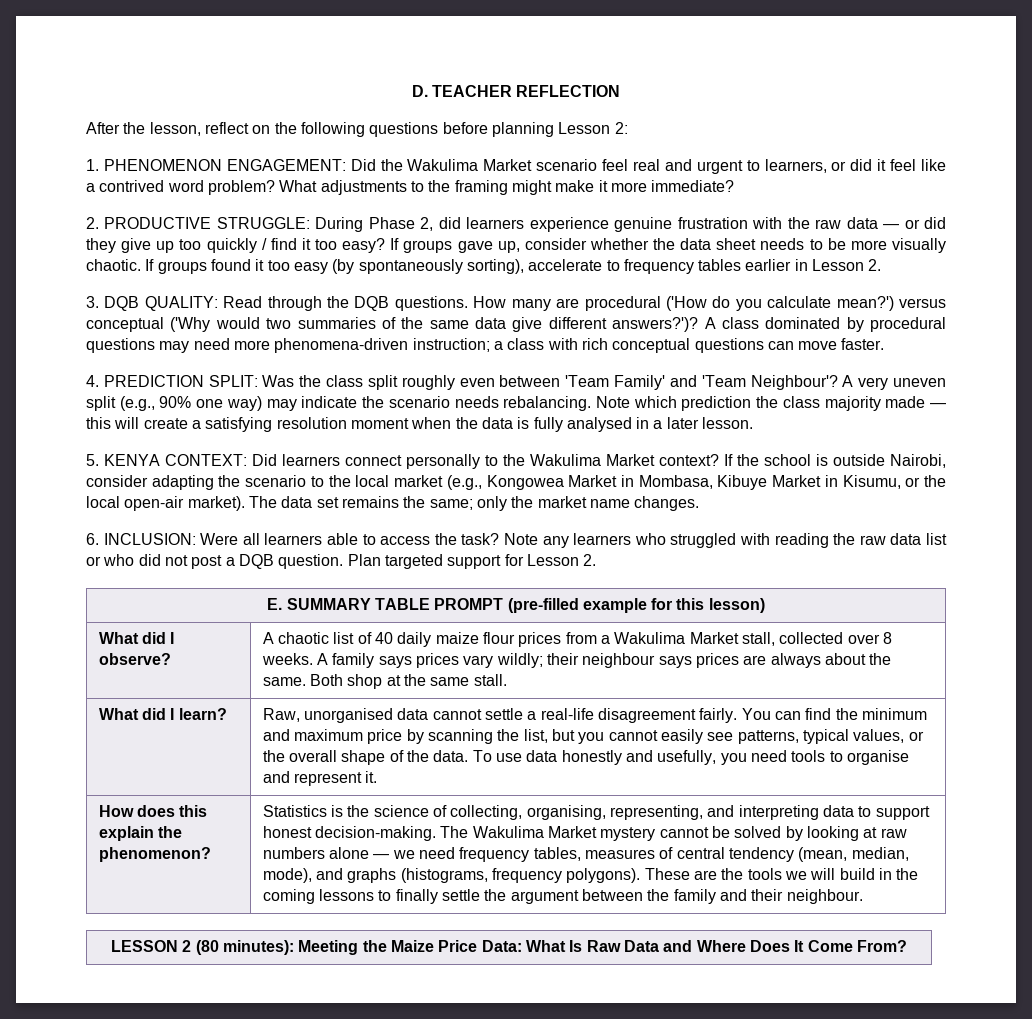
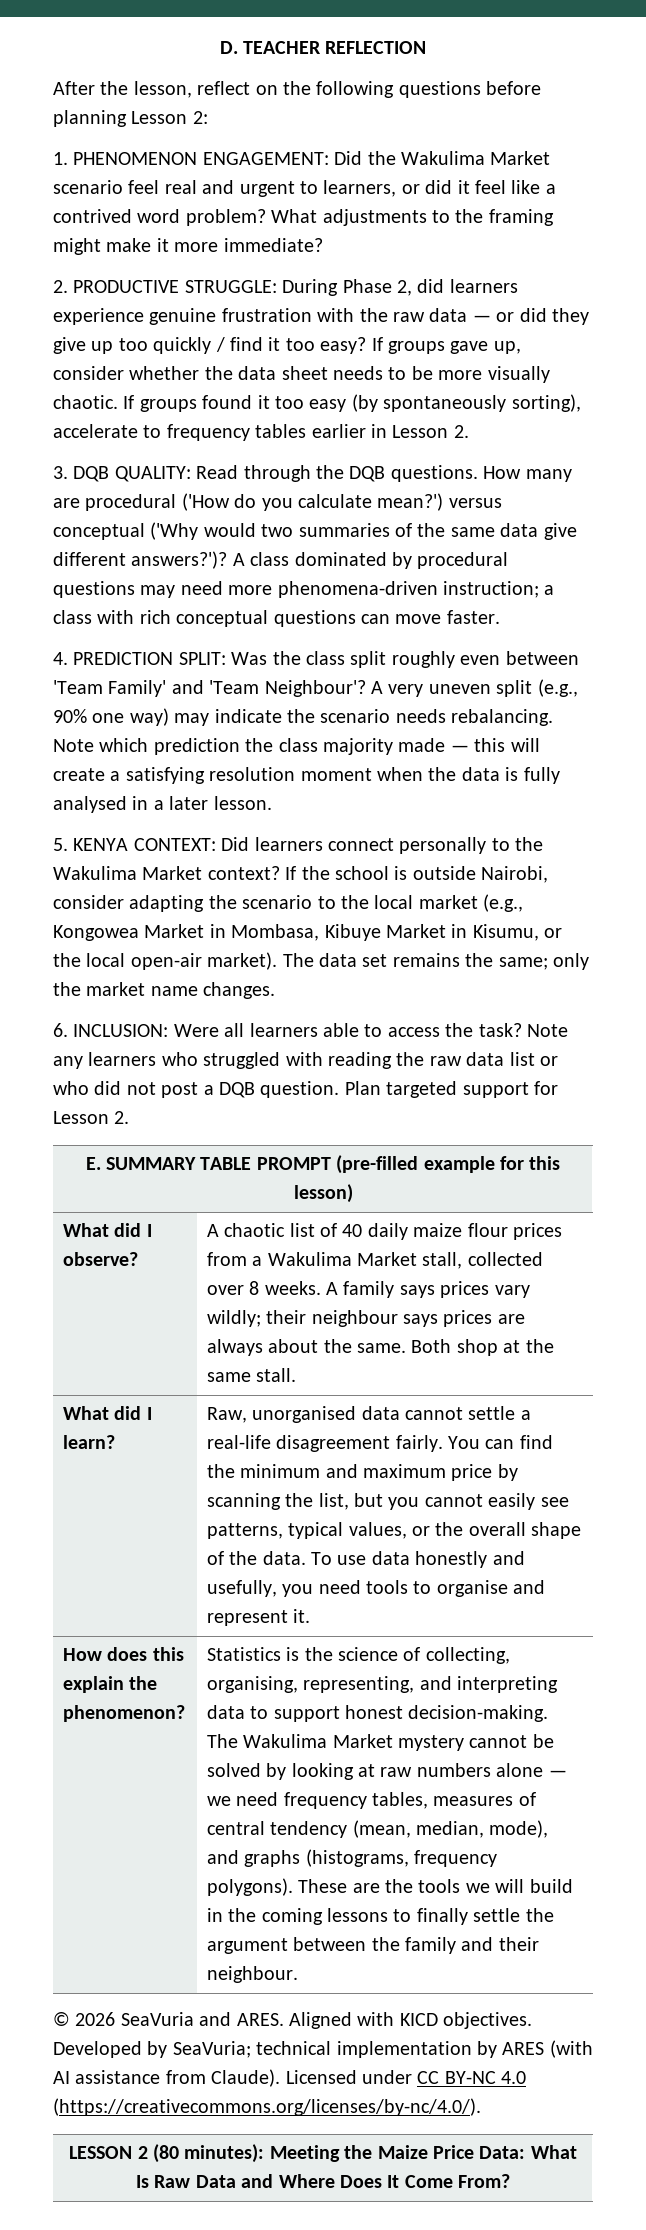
+ © 2026 SeaVuria and ARES. Aligned with KICD objectives. Developed by SeaVuria; technical implementation by ARES (with AI assistance from Claude). Licensed under CC BY-NC 4.0 (https://creativecommons.org/licenses/by-nc/4.0/).

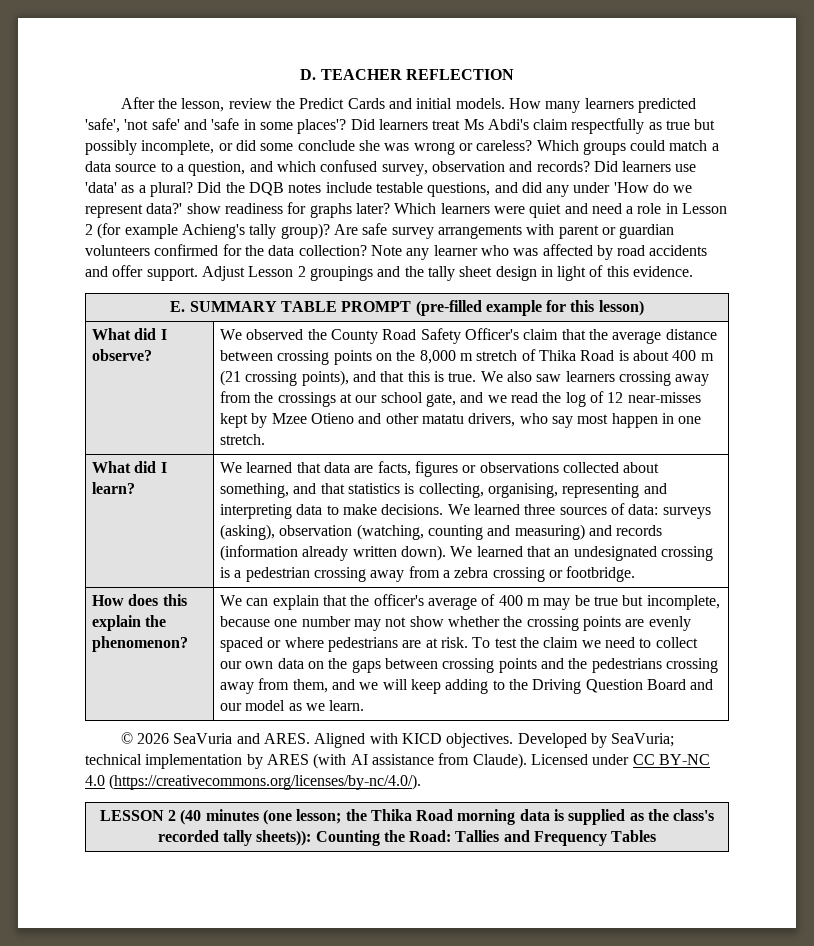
- After the lesson, reflect on the following questions before planning Lesson 2:
- 1. PHENOMENON ENGAGEMENT: Did the Wakulima Market scenario feel real and urgent to learners, or did it feel like a contrived word problem? What adjustments to the framing might make it more immediate?
- 2. PRODUCTIVE STRUGGLE: During Phase 2, did learners experience genuine frustration with the raw data — or did they give up too quickly / find it too easy? If groups gave up, consider whether the data sheet needs to be more visually chaotic. If groups found it too easy (by spontaneously sorting), accelerate to frequency tables earlier in Lesson 2.
- 3. DQB QUALITY: Read through the DQB questions. How many are procedural ('How do you calculate mean?') versus conceptual ('Why would two summaries of the same data give different answers?')? A class dominated by procedural questions may need more phenomena-driven instruction; a class with rich conceptual questions can move faster.
- 4. PREDICTION SPLIT: Was the class split roughly even between 'Team Family' and 'Team Neighbour'? A very uneven split (e.g., 90% one way) may indicate the scenario needs rebalancing. Note which prediction the class majority made — this will create a satisfying resolution moment when the data is fully analysed in a later lesson.
- 5. KENYA CONTEXT: Did learners connect personally to the Wakulima Market context? If the school is outside Nairobi, consider adapting the scenario to the local market (e.g., Kongowea Market in Mombasa, Kibuye Market in Kisumu, or the local open-air market). The data set remains the same; only the market name changes.
- 6. INCLUSION: Were all learners able to access the task? Note any learners who struggled with reading the raw data list or who did not post a DQB question. Plan targeted support for Lesson 2.
+ After the lesson, review the Predict Cards and initial models. How many learners predicted 'safe', 'not safe' and 'safe in some places'? Did learners treat Ms Abdi's claim respectfully as true but possibly incomplete, or did some conclude she was wrong or careless? Which groups could match a data source to a question, and which confused survey, observation and records? Did learners use 'data' as a plural? Did the DQB notes include testable questions, and did any under 'How do we represent data?' show readiness for graphs later? Which learners were quiet and need a role in Lesson 2 (for example Achieng's tally group)? Are safe survey arrangements with parent or guardian volunteers confirmed for the data collection? Note any learner who was affected by road accidents and offer support. Adjust Lesson 2 groupings and the tally sheet design in light of this evidence.
- A chaotic list of 40 daily maize flour prices from a Wakulima Market stall, collected over 8 weeks. A family says prices vary wildly; their neighbour says prices are always about the same. Both shop at the same stall.
- What did I learn? | Raw, unorganised data cannot settle a real-life disagreement fairly. You can find the minimum and maximum price by scanning the list, but you cannot easily see patterns, typical values, or the overall shape of the data. To use data honestly and usefully, you need tools to organise and represent it.
+ We observed the County Road Safety Officer's claim that the average distance between crossing points on the 8,000 m stretch of Thika Road is about 400 m (21 crossing points), and that this is true. We also saw learners crossing away from the crossings at our school gate, and we read the log of 12 near-misses kept by Mzee Otieno and other matatu drivers, who say most happen in one stretch.
+ What did I learn? | We learned that data are facts, figures or observations collected about something, and that statistics is collecting, organising, representing and interpreting data to make decisions. We learned three sources of data: surveys (asking), observation (watching, counting and measuring) and records (information already written down). We learned that an undesignated crossing is a pedestrian crossing away from a zebra crossing or footbridge.
- Statistics is the science of collecting, organising, representing, and interpreting data to support honest decision-making. The Wakulima Market mystery cannot be solved by looking at raw numbers alone — we need frequency tables, measures of central tendency (mean, median, mode), and graphs (histograms, frequency polygons). These are the tools we will build in the coming lessons to finally settle the argument between the family and their neighbour.
+ We can explain that the officer's average of 400 m may be true but incomplete, because one number may not show whether the crossing points are evenly spaced or where pedestrians are at risk. To test the claim we need to collect our own data on the gaps between crossing points and the pedestrians crossing away from them, and we will keep adding to the Driving Question Board and our model as we learn.
- LESSON 2 (80 minutes): Meeting the Maize Price Data: What Is Raw Data and Where Does It Come From?
+ LESSON 2 (40 minutes (one lesson; the Thika Road morning data is supplied as the class's recorded tally sheets)): Counting the Road: Tallies and Frequency Tables

